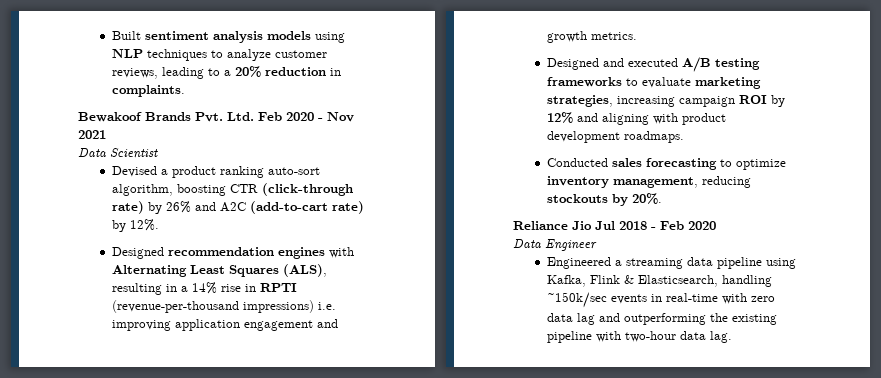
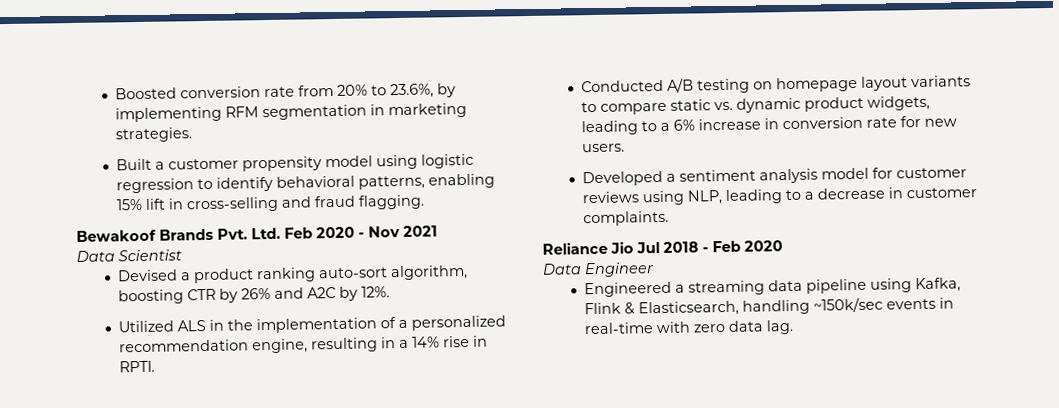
- Built sentiment analysis models using NLP techniques to analyze customer reviews, leading to a 20% reduction in complaints.
+ Boosted conversion rate from 20% to 23.6%, by implementing RFM segmentation in marketing strategies.
+ Built a customer propensity model using logistic regression to identify behavioral patterns, enabling 15% lift in cross-selling and fraud flagging.
- Devised a product ranking auto-sort algorithm, boosting CTR (click-through rate) by 26% and A2C (add-to-cart rate) by 12%.
+ Devised a product ranking auto-sort algorithm, boosting CTR by 26% and A2C by 12%.
- Designed recommendation engines with Alternating Least Squares (ALS), resulting in a 14% rise in RPTI (revenue-per-thousand impressions) i.e. improving application engagement and growth metrics.
- Designed and executed A/B testing frameworks to evaluate marketing strategies, increasing campaign ROI by 12% and aligning with product development roadmaps.
- Conducted sales forecasting to optimize inventory management, reducing stockouts by 20%.
+ Utilized ALS in the implementation of a personalized recommendation engine, resulting in a 14% rise in RPTI.
+ Conducted A/B testing on homepage layout variants to compare static vs. dynamic product widgets, leading to a 6% increase in conversion rate for new users.
+ Developed a sentiment analysis model for customer reviews using NLP, leading to a decrease in customer complaints.
- Engineered a streaming data pipeline using Kafka, Flink & Elasticsearch, handling ~150k/sec events in real-time with zero data lag and outperforming the existing pipeline with two-hour data lag.
+ Engineered a streaming data pipeline using Kafka, Flink & Elasticsearch, handling ~150k/sec events in real-time with zero data lag.

